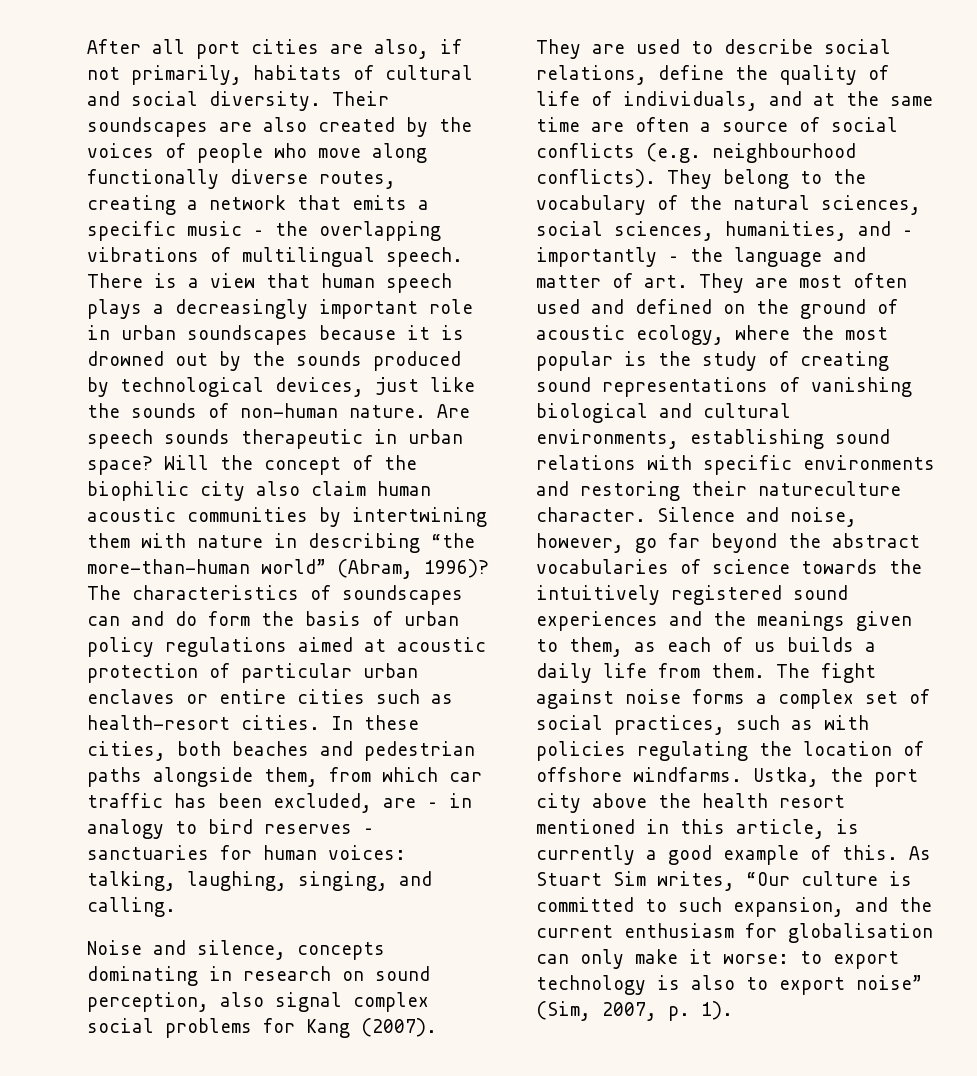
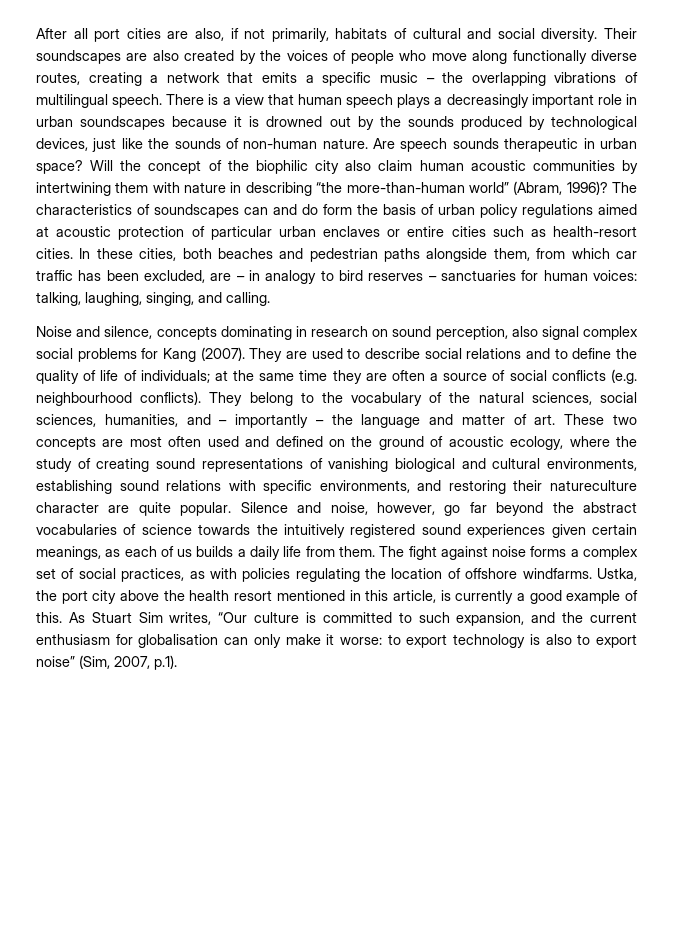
- They are used to describe social relations, define the quality of life of individuals, and at the same time are often a source of social conflicts (e.g. neighbourhood conflicts).
+ They are used to describe social relations and to define the quality of life of individuals; at the same time they are often a source of social conflicts (e.g. neighbourhood conflicts).
- They belong to the vocabulary of the natural sciences, social sciences, humanities, and – importantly – the language and matter of art. They are most often used and defined on the ground of acoustic ecology, where the most popular is the study of creating sound representations of vanishing biological and cultural environments, establishing sound relations with specific environments and restoring their natureculture character.
+ They belong to the vocabulary of the natural sciences, social sciences, humanities, and – importantly – the language and matter of art. These two concepts are most often used and defined on the ground of acoustic ecology, where the study of creating sound representations of vanishing biological and cultural environments, establishing sound relations with specific environments, and restoring their natureculture character are quite popular.
- Silence and noise, however, go far beyond the abstract vocabularies of science towards the intuitively registered sound experiences and the meanings given to them, as each of us builds a daily life from them.
+ Silence and noise, however, go far beyond the abstract vocabularies of science towards the intuitively registered sound experiences given certain meanings, as each of us builds a daily life from them.
- The fight against noise forms a complex set of social practices, such as with policies regulating the location of offshore windfarms.
+ The fight against noise forms a complex set of social practices, as with policies regulating the location of offshore windfarms.
- As Stuart Sim writes, “Our culture is committed to such expansion, and the current enthusiasm for globalisation can only make it worse: to export technology is also to export noise” (Sim, 2007, p. 1).
+ As Stuart Sim writes, “Our culture is committed to such expansion, and the current enthusiasm for globalisation can only make it worse: to export technology is also to export noise” (Sim, 2007, p.1).

